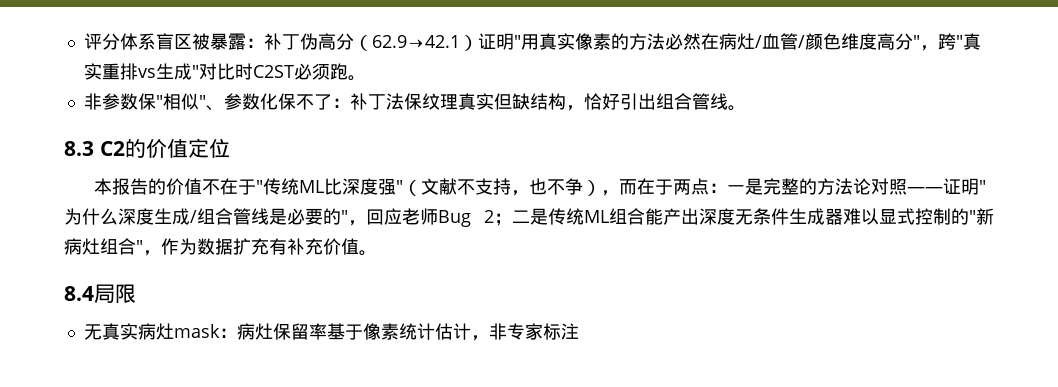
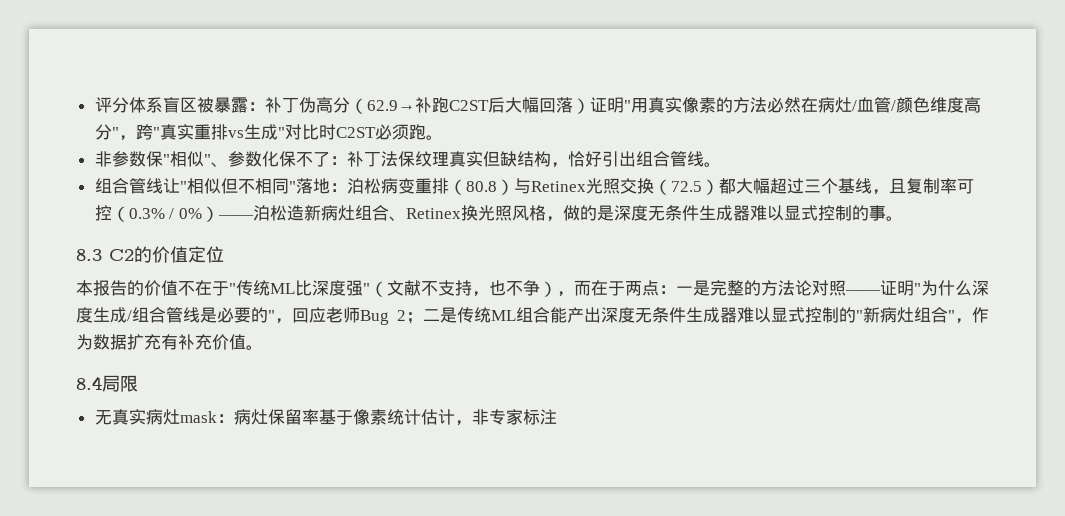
- 评分体系盲区被暴露：补丁伪高分（62.9→42.1）证明"用真实像素的方法必然在病灶/血管/颜色维度高分"，跨"真实重排vs生成"对比时C2ST必须跑。
+ 评分体系盲区被暴露：补丁伪高分（62.9→补跑C2ST后大幅回落）证明"用真实像素的方法必然在病灶/血管/颜色维度高分"，跨"真实重排vs生成"对比时C2ST必须跑。
+ 组合管线让"相似但不相同"落地：泊松病变重排（80.8）与Retinex光照交换（72.5）都大幅超过三个基线，且复制率可控（0.3% / 0%）——泊松造新病灶组合、Retinex换光照风格，做的是深度无条件生成器难以显式控制的事。

